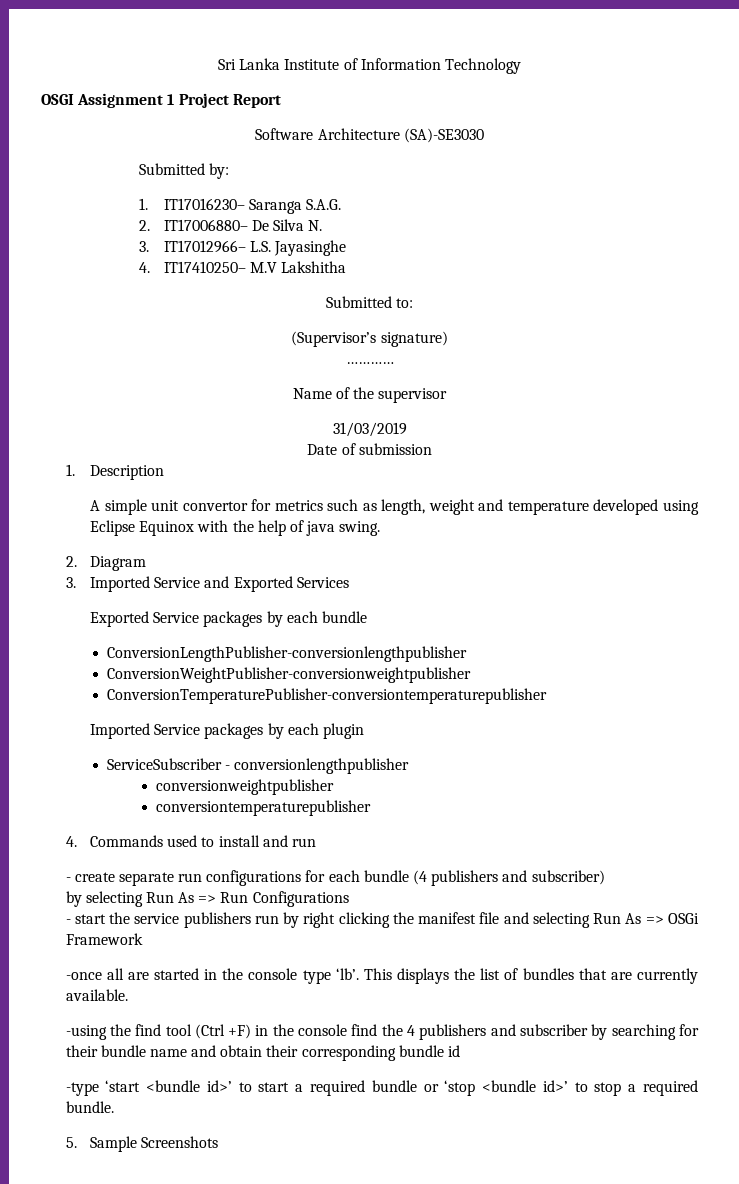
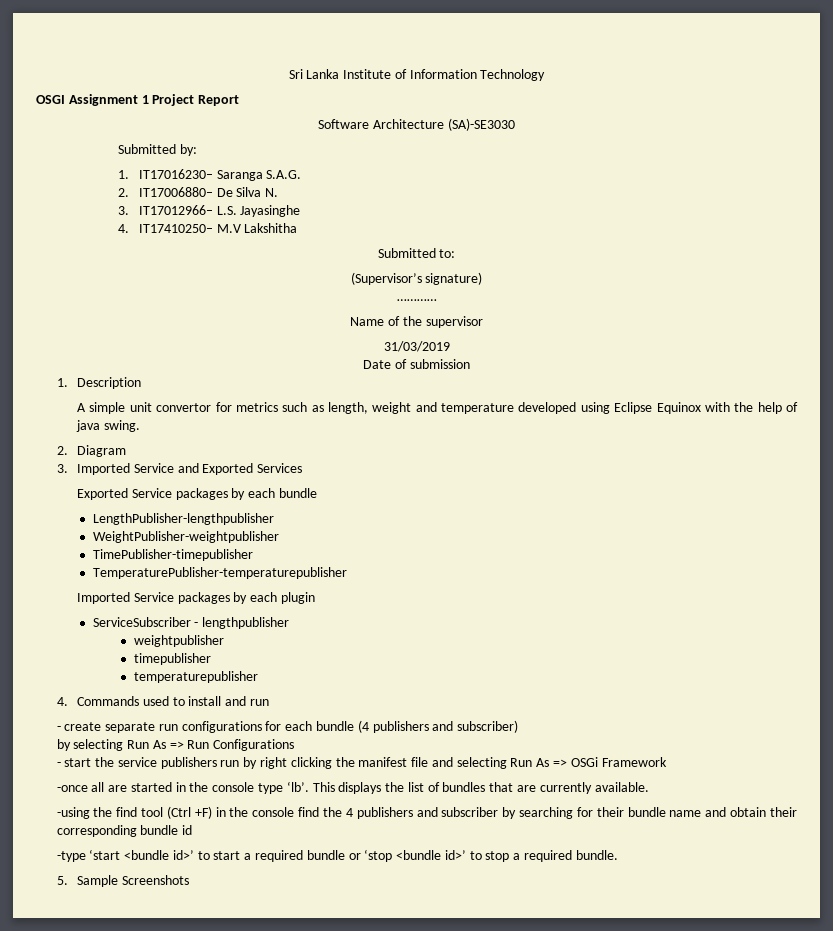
- ConversionLengthPublisher-conversionlengthpublisher
- ConversionWeightPublisher-conversionweightpublisher
- ConversionTemperaturePublisher-conversiontemperaturepublisher
+ LengthPublisher-lengthpublisher
+ WeightPublisher-weightpublisher
+ TimePublisher-timepublisher
+ TemperaturePublisher-temperaturepublisher
- ServiceSubscriber - conversionlengthpublisher
- conversionweightpublisher
- conversiontemperaturepublisher
+ ServiceSubscriber - lengthpublisher
+ weightpublisher
+ timepublisher
+ temperaturepublisher

